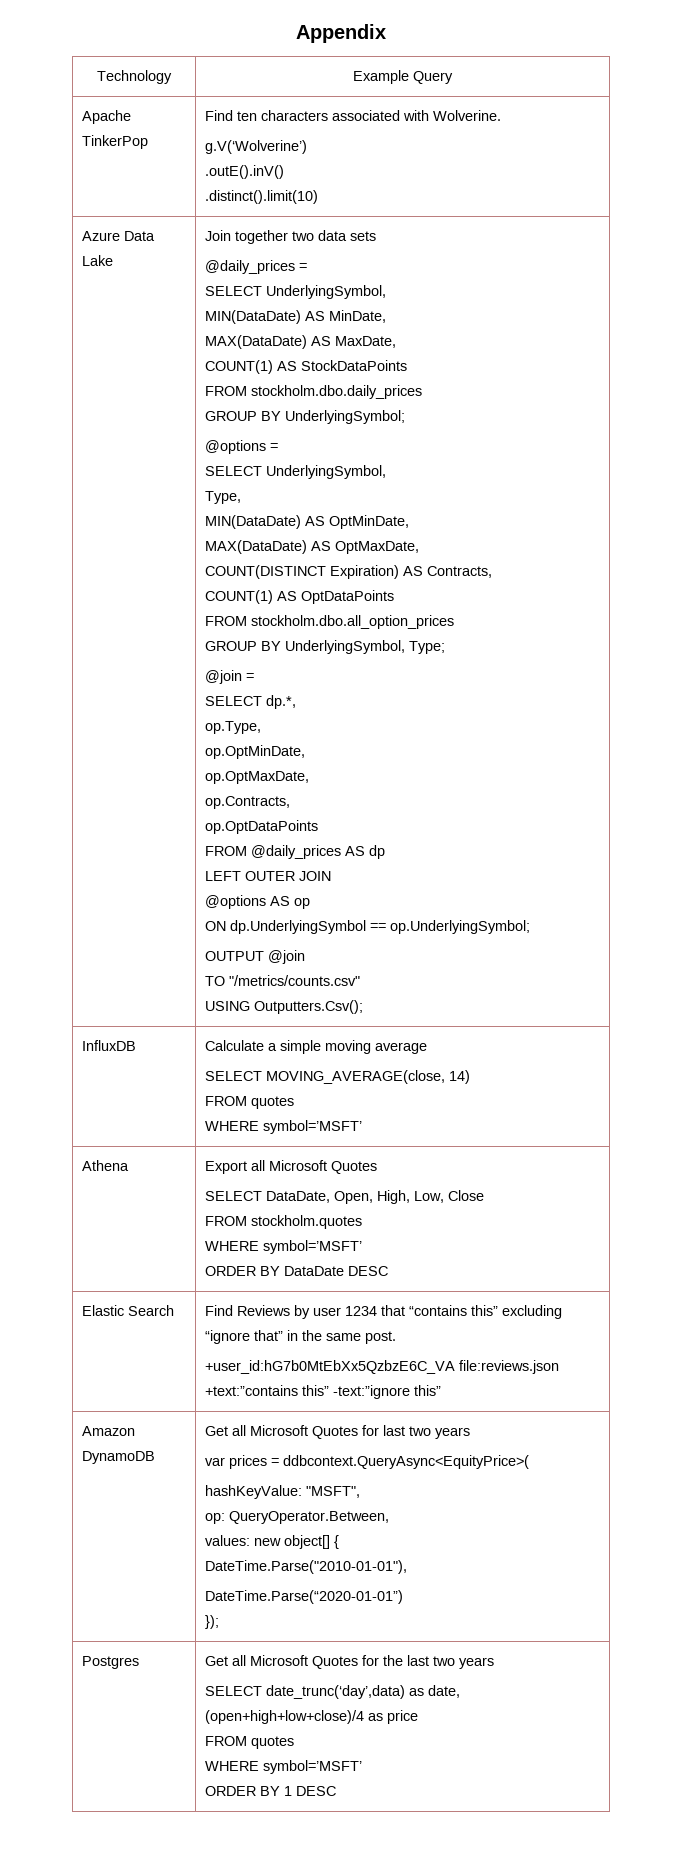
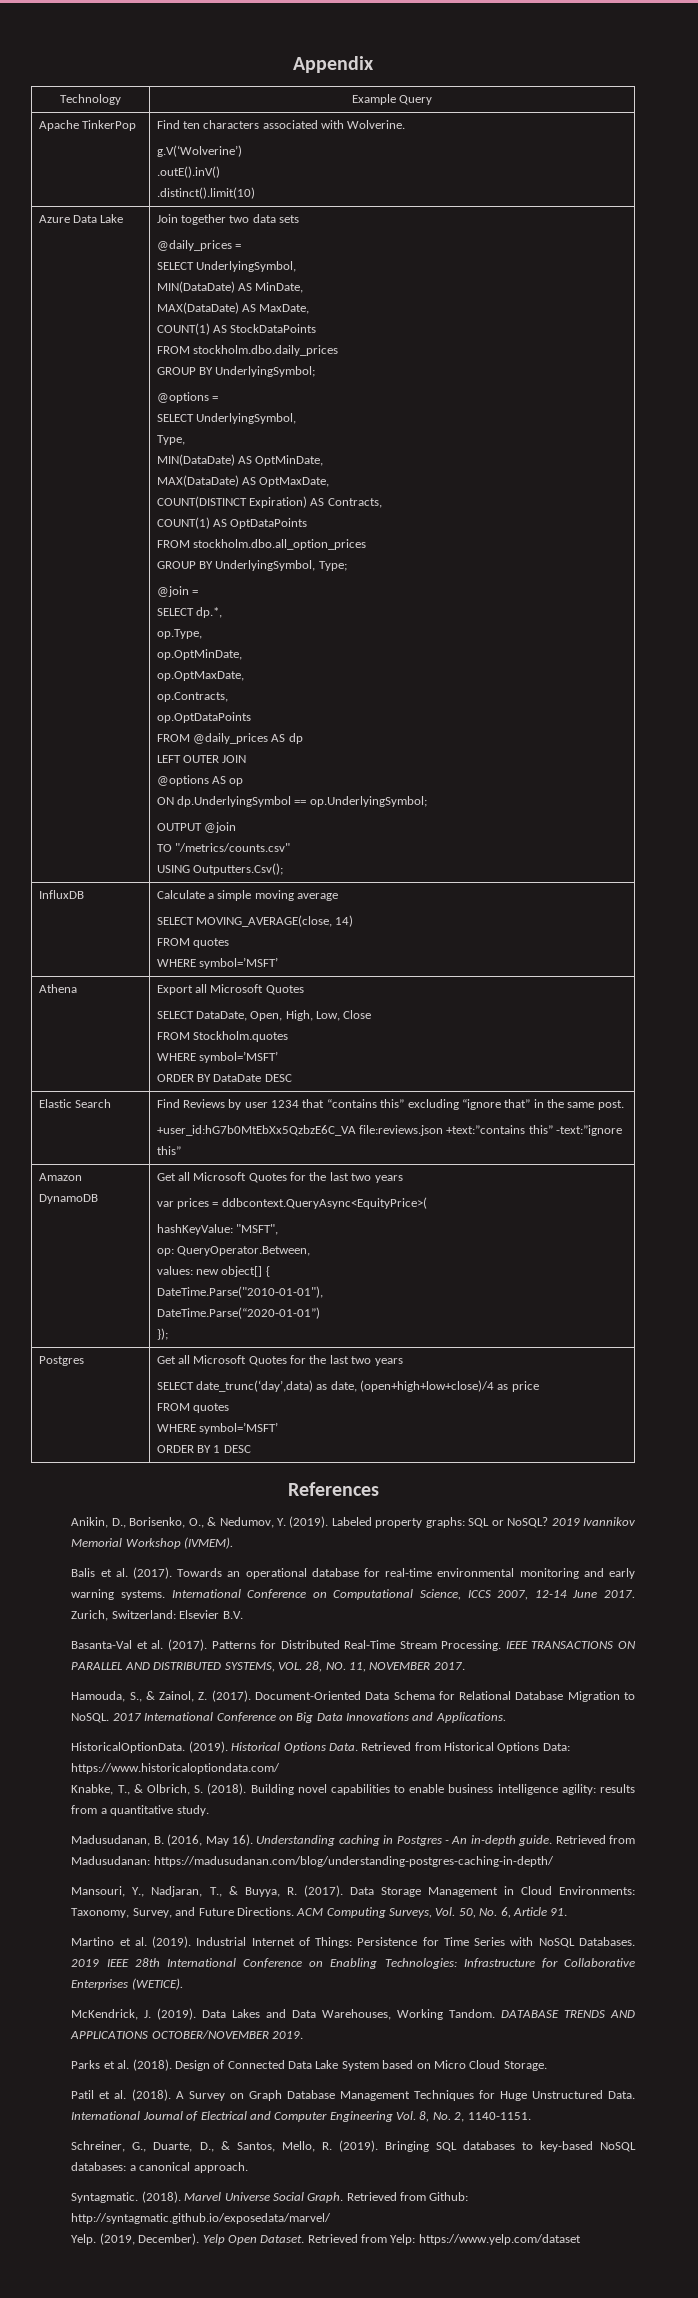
  Athena | Export all Microsoft Quotes
  SELECT DataDate, Open, High, Low, Close
- FROM stockholm.quotes
+ FROM Stockholm.quotes
- Amazon DynamoDB | Get all Microsoft Quotes for last two years
+ Amazon DynamoDB | Get all Microsoft Quotes for the last two years
+ References
+ Anikin, D., Borisenko, O., & Nedumov, Y. (2019). Labeled property graphs: SQL or NoSQL? 2019 Ivannikov Memorial Workshop (IVMEM).
+ Balis et al. (2017). Towards an operational database for real-time environmental monitoring and early warning systems. International Conference on Computational Science, ICCS 2007, 12-14 June 2017. Zurich, Switzerland: Elsevier B.V.
+ Basanta-Val et al. (2017). Patterns for Distributed Real-Time Stream Processing. IEEE TRANSACTIONS ON PARALLEL AND DISTRIBUTED SYSTEMS, VOL. 28, NO. 11, NOVEMBER 2017.
+ Hamouda, S., & Zainol, Z. (2017). Document-Oriented Data Schema for Relational Database Migration to NoSQL. 2017 International Conference on Big Data Innovations and Applications.
+ HistoricalOptionData. (2019). Historical Options Data. Retrieved from Historical Options Data: https://www.historicaloptiondata.com/
+ Knabke, T., & Olbrich, S. (2018). Building novel capabilities to enable business intelligence agility: results from a quantitative study.
+ Madusudanan, B. (2016, May 16). Understanding caching in Postgres - An in-depth guide. Retrieved from Madusudanan: https://madusudanan.com/blog/understanding-postgres-caching-in-depth/
+ Mansouri, Y., Nadjaran, T., & Buyya, R. (2017). Data Storage Management in Cloud Environments: Taxonomy, Survey, and Future Directions. ACM Computing Surveys, Vol. 50, No. 6, Article 91.
+ Martino et al. (2019). Industrial Internet of Things: Persistence for Time Series with NoSQL Databases. 2019 IEEE 28th International Conference on Enabling Technologies: Infrastructure for Collaborative Enterprises (WETICE).
+ McKendrick, J. (2019). Data Lakes and Data Warehouses, Working Tandom. DATABASE TRENDS AND APPLICATIONS OCTOBER/NOVEMBER 2019.
+ Parks et al. (2018). Design of Connected Data Lake System based on Micro Cloud Storage.
+ Patil et al. (2018). A Survey on Graph Database Management Techniques for Huge Unstructured Data. International Journal of Electrical and Computer Engineering Vol. 8, No. 2, 1140-1151.
+ Schreiner, G., Duarte, D., & Santos, Mello, R. (2019). Bringing SQL databases to key-based NoSQL databases: a canonical approach.
+ Syntagmatic. (2018). Marvel Universe Social Graph. Retrieved from Github: http://syntagmatic.github.io/exposedata/marvel/
+ Yelp. (2019, December). Yelp Open Dataset. Retrieved from Yelp: https://www.yelp.com/dataset

